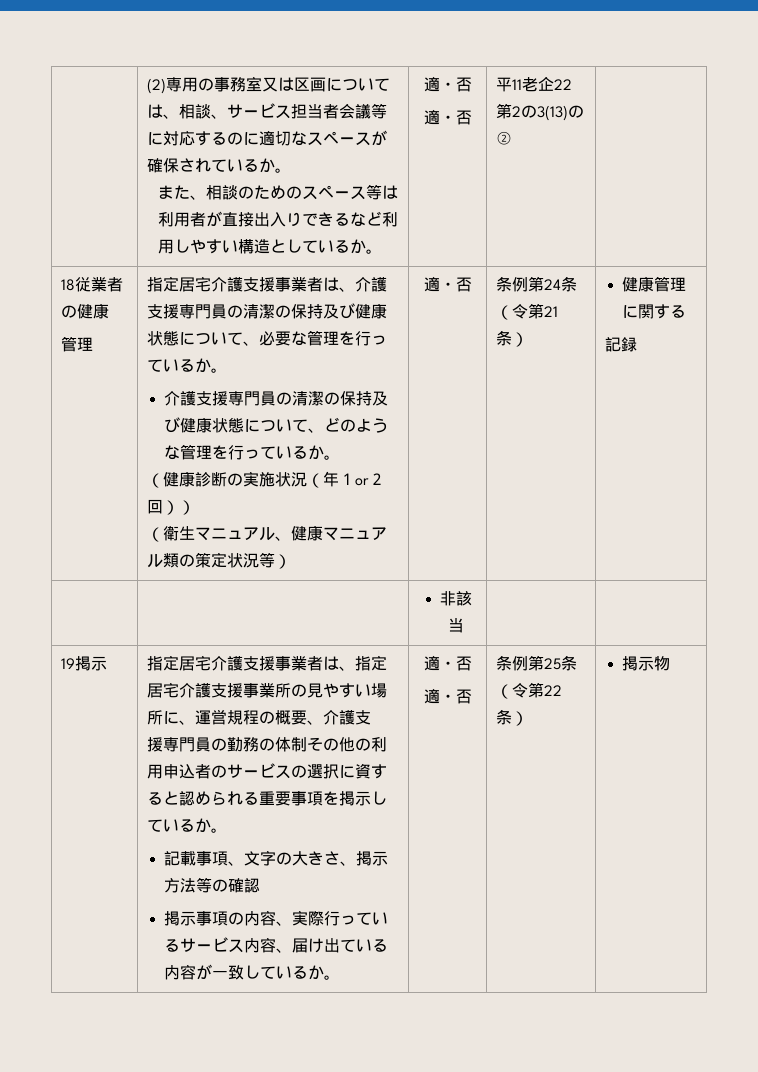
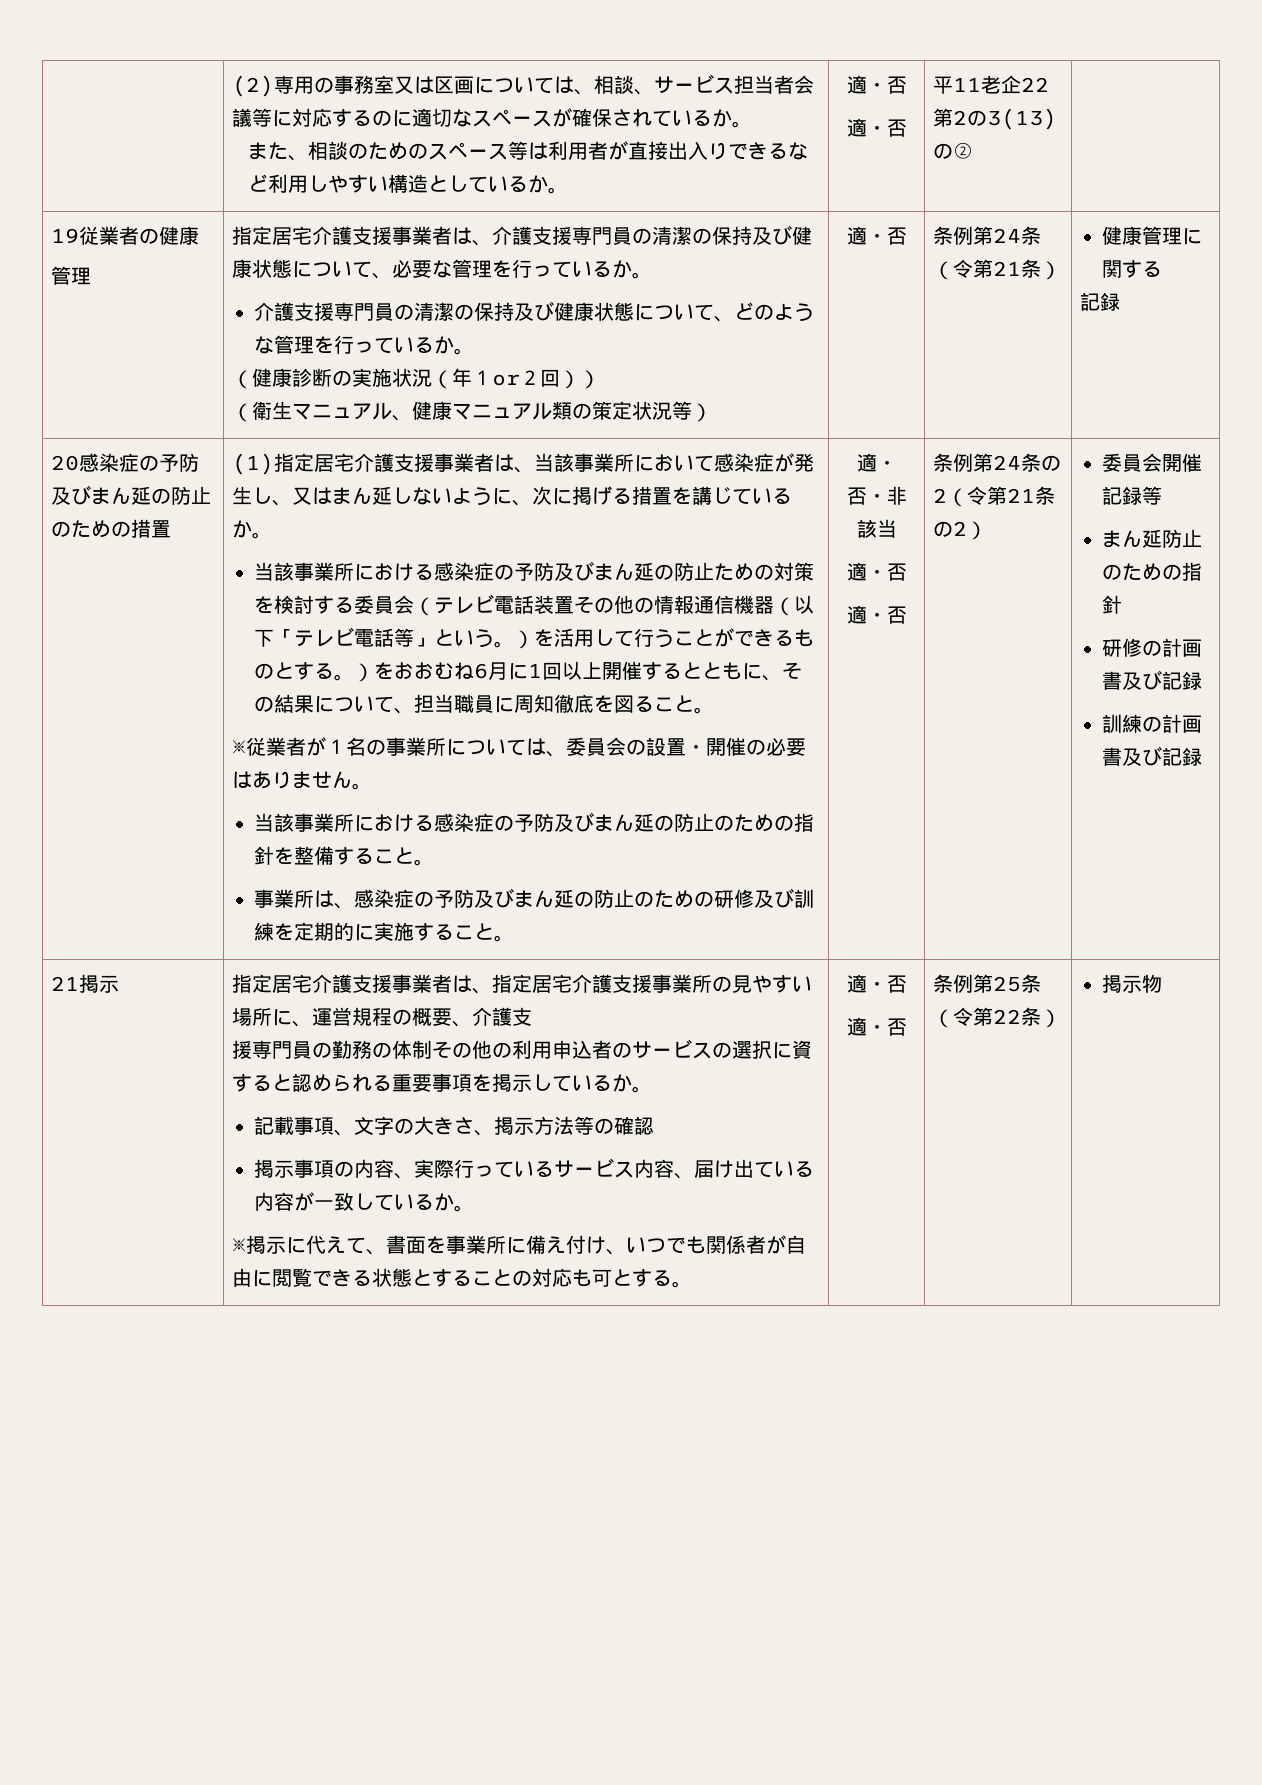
- 18従業者の健康
+ 19従業者の健康
- 非該当 | |
- 19掲示
+ 20感染症の予防及びまん延の防止のための措置 | (1)指定居宅介護支援事業者は、当該事業所において感染症が発生し、又はまん延しないように、次に掲げる措置を講じているか。
+ 当該事業所における感染症の予防及びまん延の防止ための対策を検討する委員会（テレビ電話装置その他の情報通信機器（以下「テレビ電話等」という。）を活用して行うことができるものとする。）をおおむね6月に1回以上開催するとともに、その結果について、担当職員に周知徹底を図ること。
+ ※従業者が１名の事業所については、委員会の設置・開催の必要はありません。
+ 当該事業所における感染症の予防及びまん延の防止のための指針を整備すること。
+ 事業所は、感染症の予防及びまん延の防止のための研修及び訓練を定期的に実施すること。 | 適・否・非該当
+ 適・否
+ 適・否 | 条例第24条の2（令第21条の2） | 委員会開催記録等
+ まん延防止のための指針
+ 研修の計画書及び記録
+ 訓練の計画書及び記録
+ 21掲示
+ ※掲示に代えて、書面を事業所に備え付け、いつでも関係者が自由に閲覧できる状態とすることの対応も可とする。

